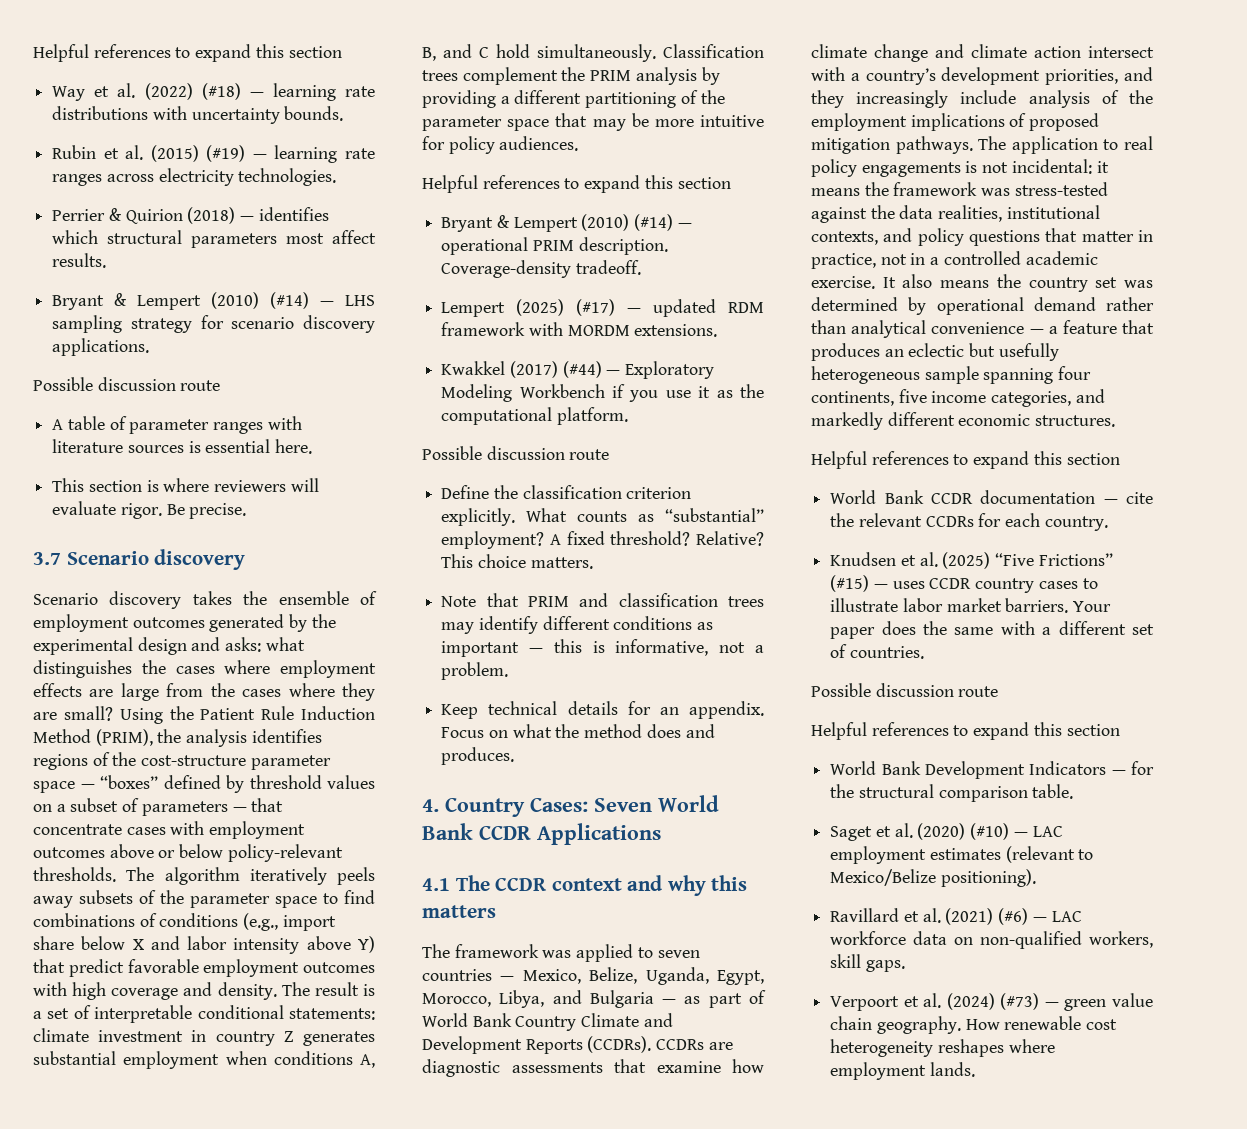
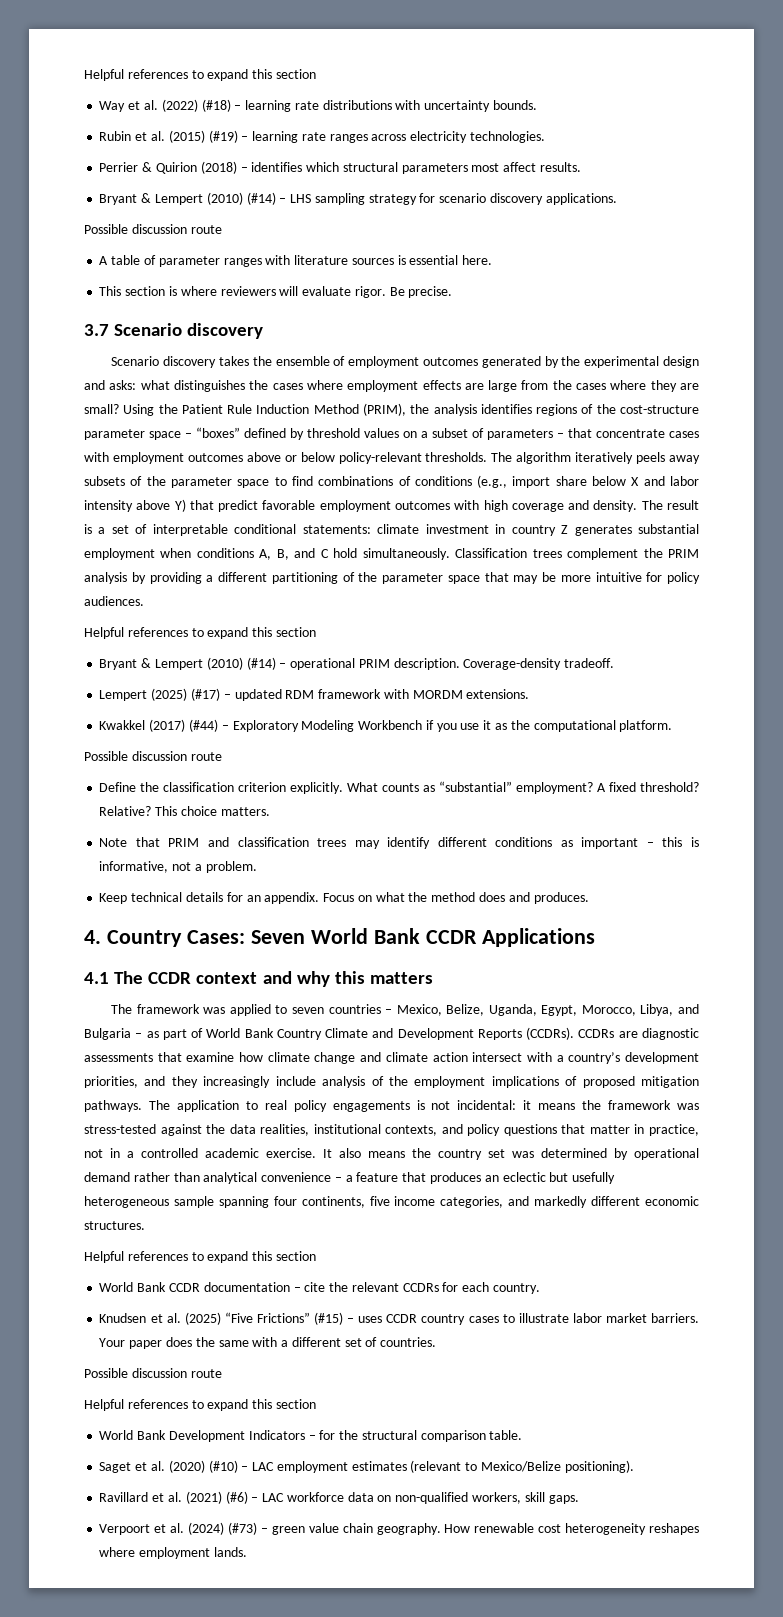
- Way et al. (2022) (#18) — learning rate distributions with uncertainty bounds.
+ Way et al. (2022) (#18) – learning rate distributions with uncertainty bounds.
- Rubin et al. (2015) (#19) — learning rate ranges across electricity technologies.
+ Rubin et al. (2015) (#19) – learning rate ranges across electricity technologies.
- Perrier & Quirion (2018) — identifies which structural parameters most affect results.
+ Perrier & Quirion (2018) – identifies which structural parameters most affect results.
- Bryant & Lempert (2010) (#14) — LHS sampling strategy for scenario discovery applications.
+ Bryant & Lempert (2010) (#14) – LHS sampling strategy for scenario discovery applications.
- Using the Patient Rule Induction Method (PRIM), the analysis identifies regions of the cost-structure parameter space — “boxes” defined by threshold values on a subset of parameters — that concentrate cases with employment outcomes above or below policy-relevant thresholds.
+ Using the Patient Rule Induction Method (PRIM), the analysis identifies regions of the cost-structure parameter space – “boxes” defined by threshold values on a subset of parameters – that concentrate cases with employment outcomes above or below policy-relevant thresholds.
- Bryant & Lempert (2010) (#14) — operational PRIM description.
+ Bryant & Lempert (2010) (#14) – operational PRIM description.
- Lempert (2025) (#17) — updated RDM framework with MORDM extensions.
+ Lempert (2025) (#17) – updated RDM framework with MORDM extensions.
- Kwakkel (2017) (#44) — Exploratory Modeling Workbench if you use it as the computational platform.
+ Kwakkel (2017) (#44) – Exploratory Modeling Workbench if you use it as the computational platform.
- Note that PRIM and classification trees may identify different conditions as important — this is informative, not a problem.
+ Note that PRIM and classification trees may identify different conditions as important – this is informative, not a problem.
- The framework was applied to seven countries — Mexico, Belize, Uganda, Egypt, Morocco, Libya, and Bulgaria — as part of World Bank Country Climate and Development Reports (CCDRs).
+ The framework was applied to seven countries – Mexico, Belize, Uganda, Egypt, Morocco, Libya, and Bulgaria – as part of World Bank Country Climate and Development Reports (CCDRs).
- It also means the country set was determined by operational demand rather than analytical convenience — a feature that produces an eclectic but usefully heterogeneous sample spanning four continents, five income categories, and markedly different economic structures.
+ It also means the country set was determined by operational demand rather than analytical convenience – a feature that produces an eclectic but usefully heterogeneous sample spanning four continents, five income categories, and markedly different economic structures.
- World Bank CCDR documentation — cite the relevant CCDRs for each country.
+ World Bank CCDR documentation – cite the relevant CCDRs for each country.
- Knudsen et al. (2025) “Five Frictions” (#15) — uses CCDR country cases to illustrate labor market barriers.
+ Knudsen et al. (2025) “Five Frictions” (#15) – uses CCDR country cases to illustrate labor market barriers.
- World Bank Development Indicators — for the structural comparison table.
+ World Bank Development Indicators – for the structural comparison table.
- Saget et al. (2020) (#10) — LAC employment estimates (relevant to Mexico/Belize positioning).
+ Saget et al. (2020) (#10) – LAC employment estimates (relevant to Mexico/Belize positioning).
- Ravillard et al. (2021) (#6) — LAC workforce data on non-qualified workers, skill gaps.
+ Ravillard et al. (2021) (#6) – LAC workforce data on non-qualified workers, skill gaps.
- Verpoort et al. (2024) (#73) — green value chain geography.
+ Verpoort et al. (2024) (#73) – green value chain geography.

